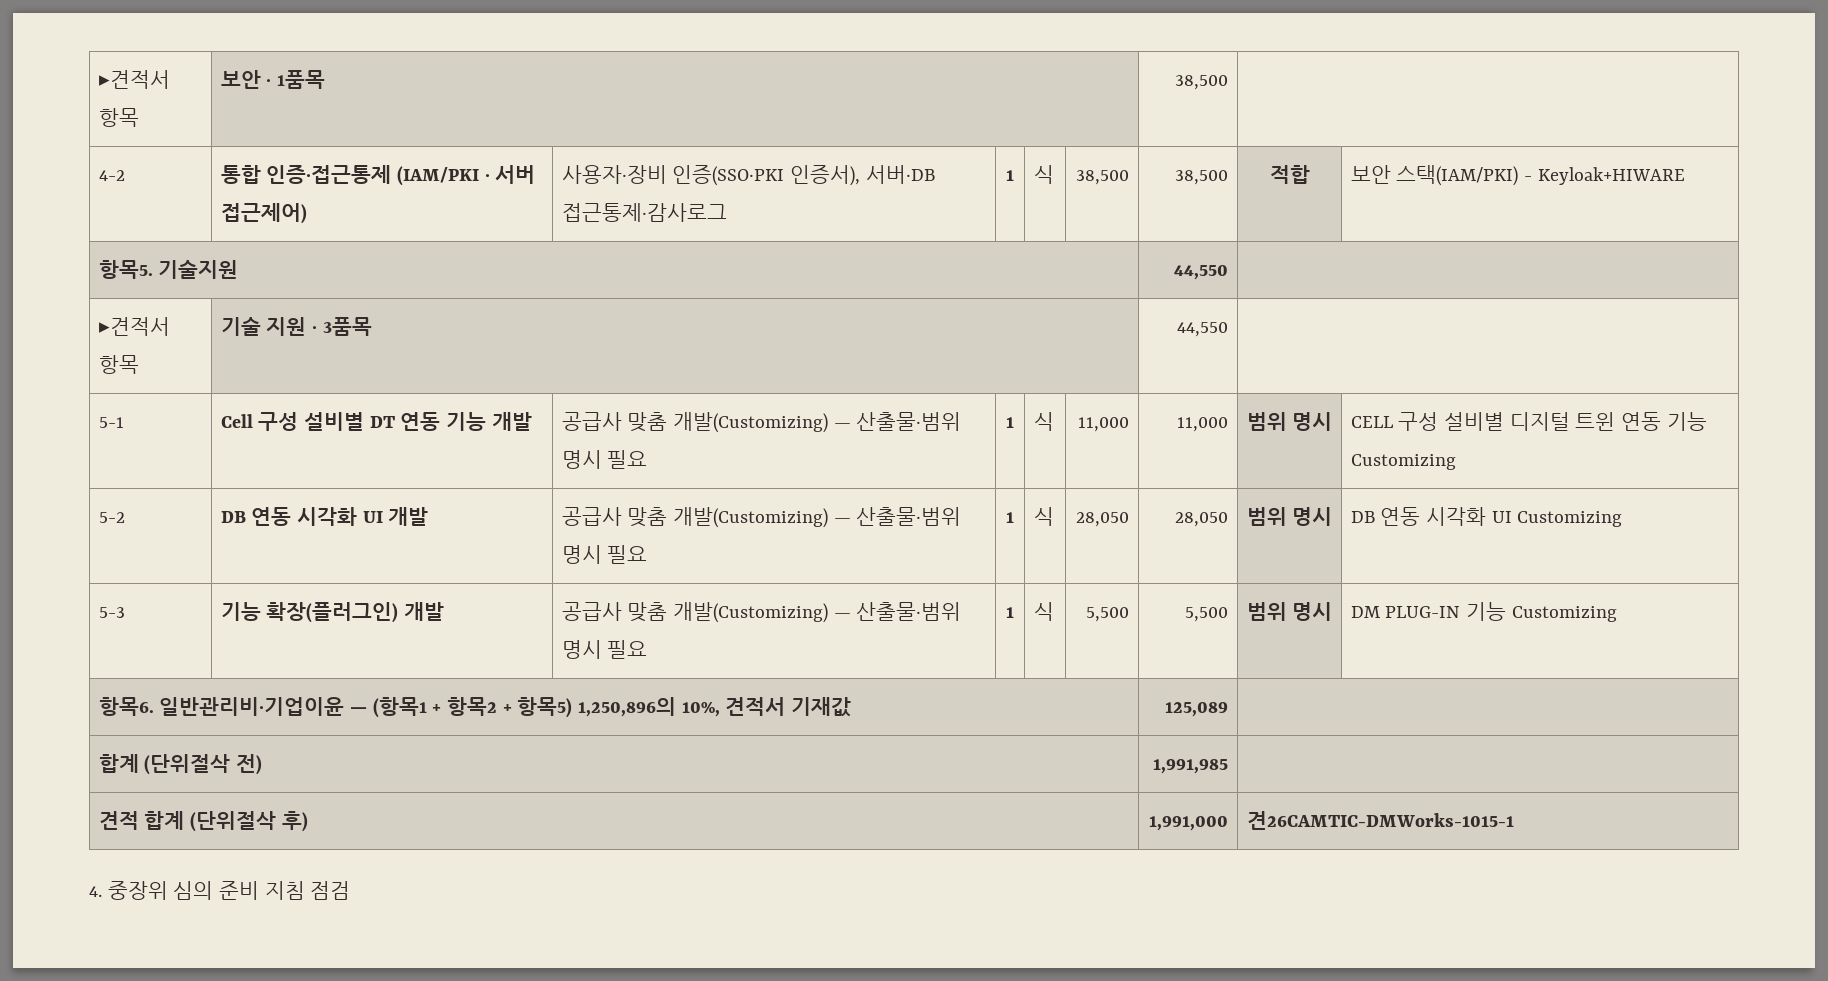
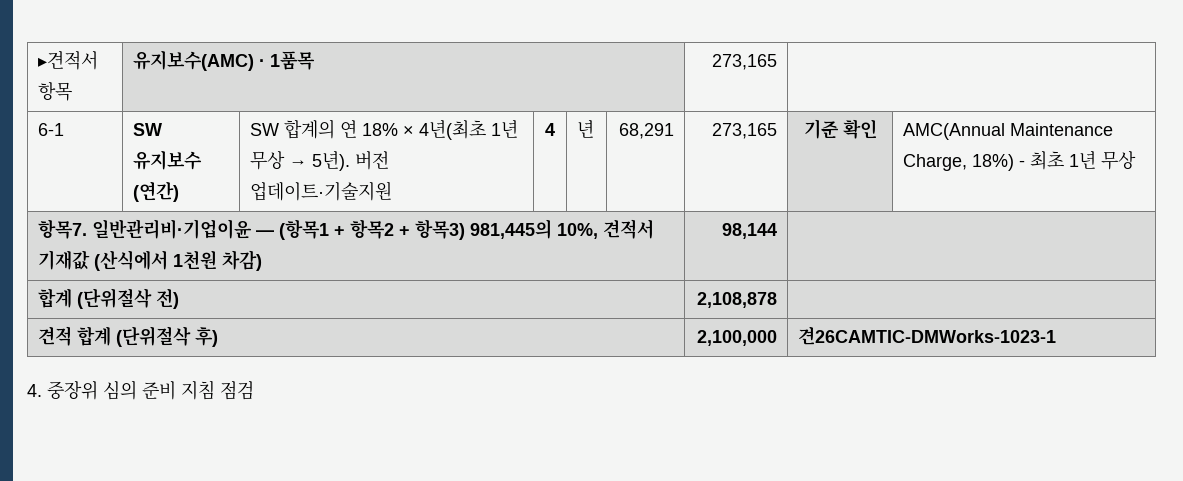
- ▸견적서 항목 | 보안 · 1품목 | 38,500 |
- 4-2 | 통합 인증·접근통제 (IAM/PKI · 서버 접근제어) | 사용자·장비 인증(SSO·PKI 인증서), 서버·DB 접근통제·감사로그 | 1 | 식 | 38,500 | 38,500 | 적합 | 보안 스택(IAM/PKI) - Keyloak+HIWARE
- 항목5. 기술지원 | 44,550 |
- ▸견적서 항목 | 기술 지원 · 3품목 | 44,550 |
- 5-1 | Cell 구성 설비별 DT 연동 기능 개발 | 공급사 맞춤 개발(Customizing) — 산출물·범위 명시 필요 | 1 | 식 | 11,000 | 11,000 | 범위 명시 | CELL 구성 설비별 디지털 트윈 연동 기능 Customizing
- 5-2 | DB 연동 시각화 UI 개발 | 공급사 맞춤 개발(Customizing) — 산출물·범위 명시 필요 | 1 | 식 | 28,050 | 28,050 | 범위 명시 | DB 연동 시각화 UI Customizing
- 5-3 | 기능 확장(플러그인) 개발 | 공급사 맞춤 개발(Customizing) — 산출물·범위 명시 필요 | 1 | 식 | 5,500 | 5,500 | 범위 명시 | DM PLUG-IN 기능 Customizing
- 항목6. 일반관리비·기업이윤 — (항목1 + 항목2 + 항목5) 1,250,896의 10%, 견적서 기재값 | 125,089 |
+ ▸견적서 항목 | 유지보수(AMC) · 1품목 | 273,165 |
+ 6-1 | SW 유지보수 (연간) | SW 합계의 연 18% × 4년(최초 1년 무상 → 5년). 버전 업데이트·기술지원 | 4 | 년 | 68,291 | 273,165 | 기준 확인 | AMC(Annual Maintenance Charge, 18%) - 최초 1년 무상
+ 항목7. 일반관리비·기업이윤 — (항목1 + 항목2 + 항목3) 981,445의 10%, 견적서 기재값 (산식에서 1천원 차감) | 98,144 |
- 합계 (단위절삭 전) | 1,991,985 |
+ 합계 (단위절삭 전) | 2,108,878 |
- 견적 합계 (단위절삭 후) | 1,991,000 | 견26CAMTIC-DMWorks-1015-1
+ 견적 합계 (단위절삭 후) | 2,100,000 | 견26CAMTIC-DMWorks-1023-1

